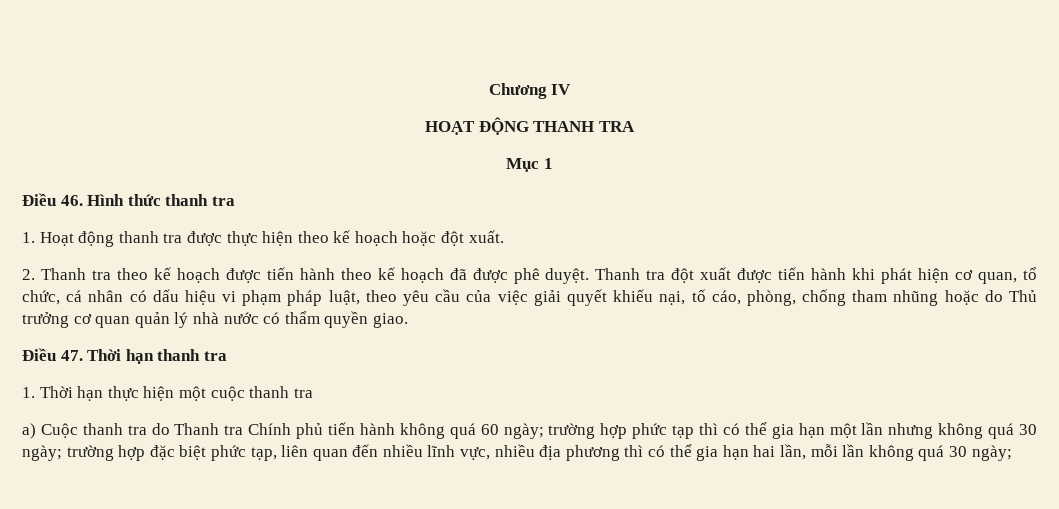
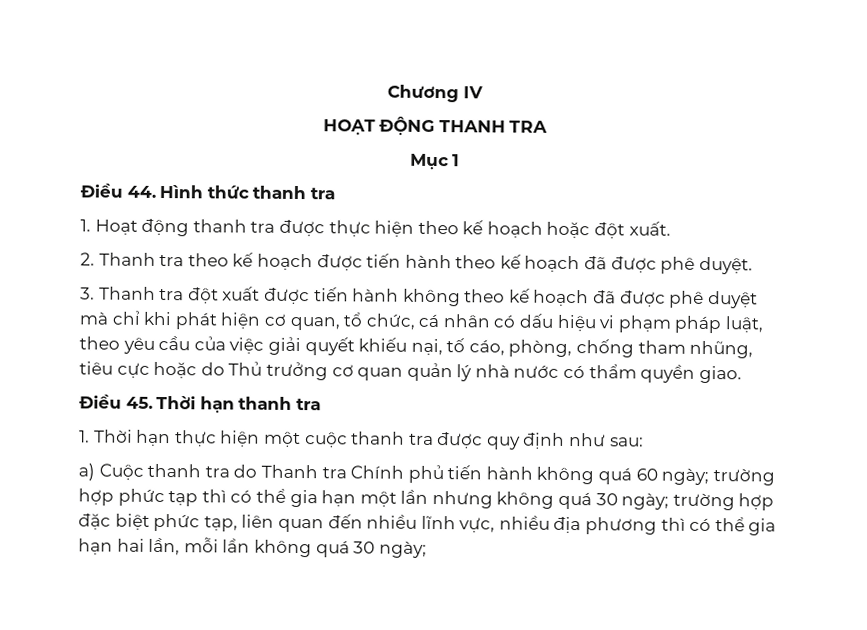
- Điều 46. Hình thức thanh tra
+ Điều 44. Hình thức thanh tra
- 2. Thanh tra theo kế hoạch được tiến hành theo kế hoạch đã được phê duyệt. Thanh tra đột xuất được tiến hành khi phát hiện cơ quan, tổ chức, cá nhân có dấu hiệu vi phạm pháp luật, theo yêu cầu của việc giải quyết khiếu nại, tố cáo, phòng, chống tham nhũng hoặc do Thủ trưởng cơ quan quản lý nhà nước có thẩm quyền giao.
+ 2. Thanh tra theo kế hoạch được tiến hành theo kế hoạch đã được phê duyệt.
+ 3. Thanh tra đột xuất được tiến hành không theo kế hoạch đã được phê duyệt mà chỉ khi phát hiện cơ quan, tổ chức, cá nhân có dấu hiệu vi phạm pháp luật, theo yêu cầu của việc giải quyết khiếu nại, tố cáo, phòng, chống tham nhũng, tiêu cực hoặc do Thủ trưởng cơ quan quản lý nhà nước có thẩm quyền giao.
- Điều 47. Thời hạn thanh tra
+ Điều 45. Thời hạn thanh tra
- 1. Thời hạn thực hiện một cuộc thanh tra
+ 1. Thời hạn thực hiện một cuộc thanh tra được quy định như sau:

